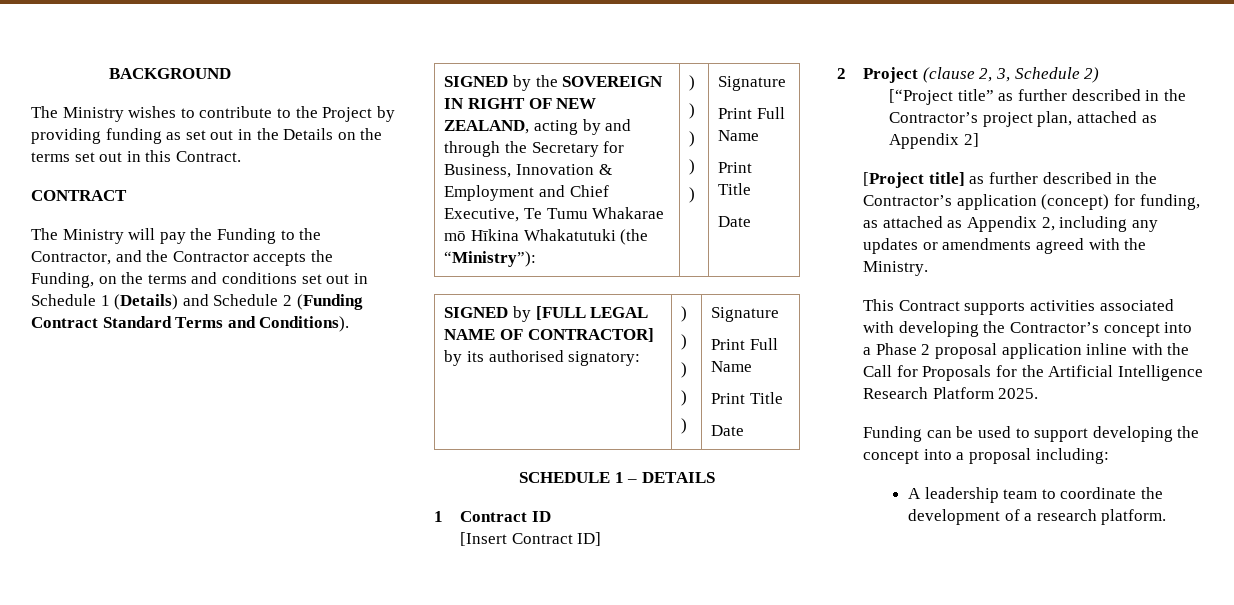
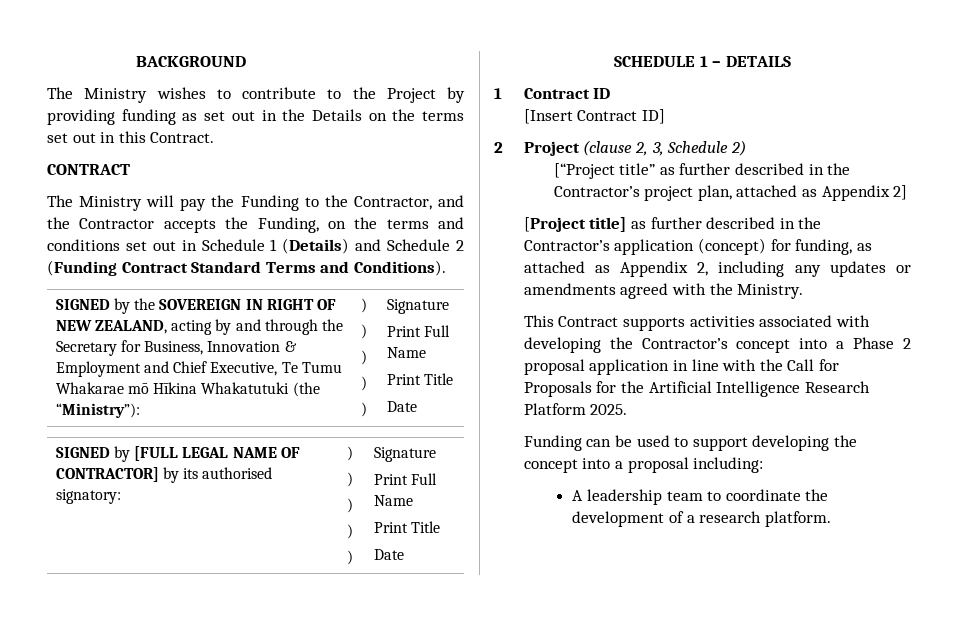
- This Contract supports activities associated with developing the Contractor’s concept into a Phase 2 proposal application inline with the Call for Proposals for the Artificial Intelligence Research Platform 2025.
+ This Contract supports activities associated with developing the Contractor’s concept into a Phase 2 proposal application in line with the Call for Proposals for the Artificial Intelligence Research Platform 2025.

